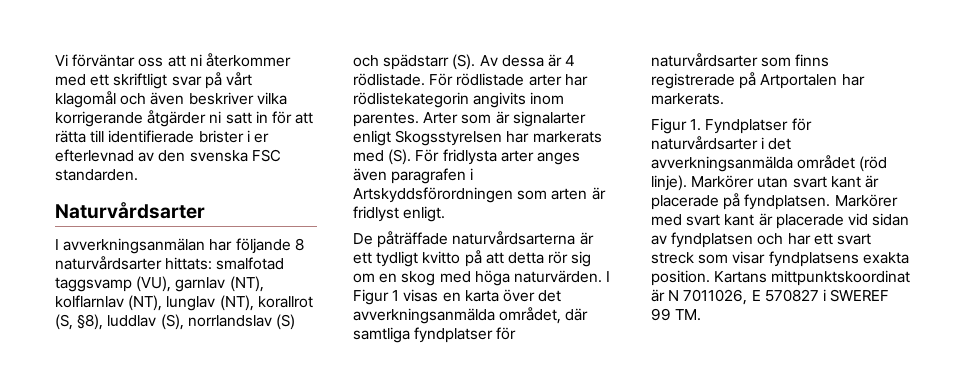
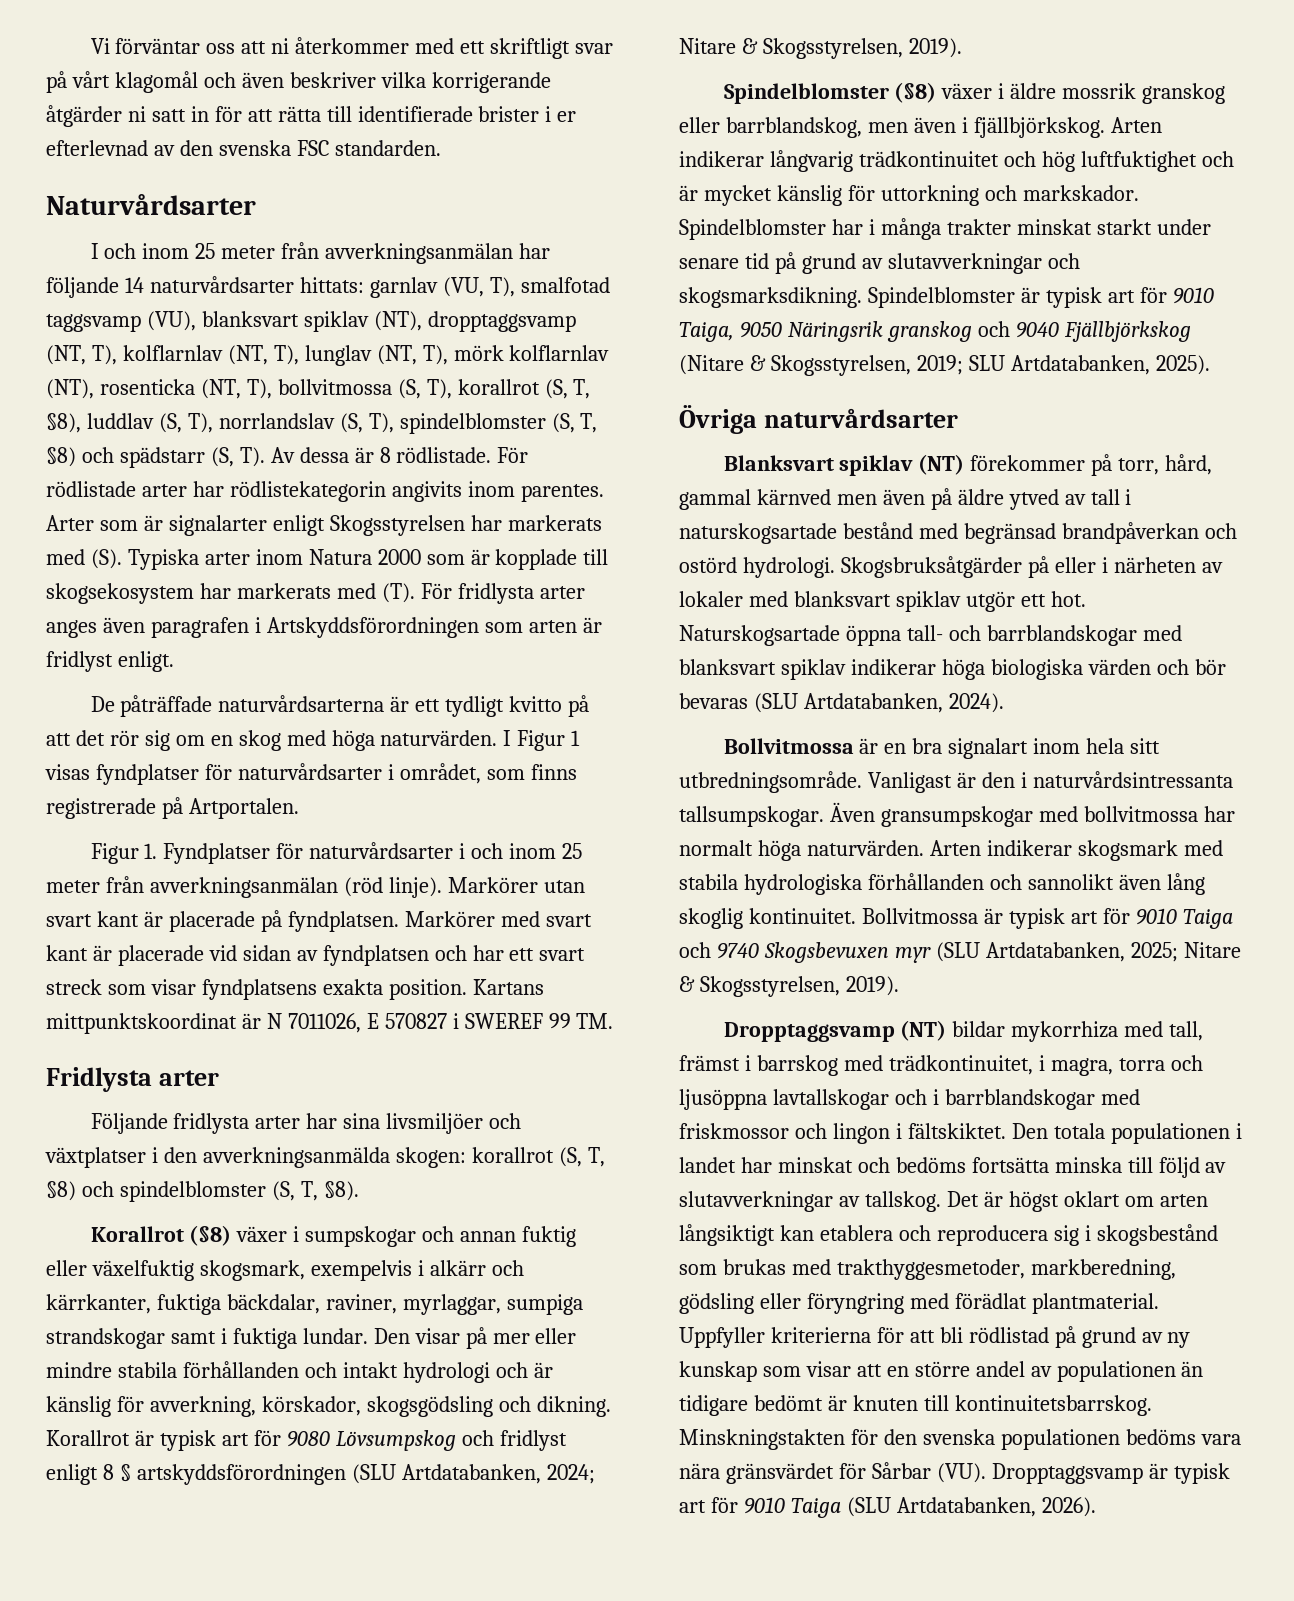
- I avverkningsanmälan har följande 8 naturvårdsarter hittats: smalfotad taggsvamp (VU), garnlav (NT), kolflarnlav (NT), lunglav (NT), korallrot (S, §8), luddlav (S), norrlandslav (S) och spädstarr (S). Av dessa är 4 rödlistade.
+ I och inom 25 meter från avverkningsanmälan har följande 14 naturvårdsarter hittats: garnlav (VU, T), smalfotad taggsvamp (VU), blanksvart spiklav (NT), dropptaggsvamp (NT, T), kolflarnlav (NT, T), lunglav (NT, T), mörk kolflarnlav (NT), rosenticka (NT, T), bollvitmossa (S, T), korallrot (S, T, §8), luddlav (S, T), norrlandslav (S, T), spindelblomster (S, T, §8) och spädstarr (S, T). Av dessa är 8 rödlistade.
- Arter som är signalarter enligt Skogsstyrelsen har markerats med (S). För fridlysta arter anges även paragrafen i Artskyddsförordningen som arten är fridlyst enligt.
+ Arter som är signalarter enligt Skogsstyrelsen har markerats med (S). Typiska arter inom Natura 2000 som är kopplade till skogsekosystem har markerats med (T). För fridlysta arter anges även paragrafen i Artskyddsförordningen som arten är fridlyst enligt.
- De påträffade naturvårdsarterna är ett tydligt kvitto på att detta rör sig om en skog med höga naturvärden.
+ De påträffade naturvårdsarterna är ett tydligt kvitto på att det rör sig om en skog med höga naturvärden.
- I Figur 1 visas en karta över det avverkningsanmälda området, där samtliga fyndplatser för naturvårdsarter som finns registrerade på Artportalen har markerats.
+ I Figur 1 visas fyndplatser för naturvårdsarter i området, som finns registrerade på Artportalen.
- Figur 1. Fyndplatser för naturvårdsarter i det avverkningsanmälda området (röd linje).
+ Figur 1. Fyndplatser för naturvårdsarter i och inom 25 meter från avverkningsanmälan (röd linje).
+ Fridlysta arter
+ Följande fridlysta arter har sina livsmiljöer och växtplatser i den avverkningsanmälda skogen: korallrot (S, T, §8) och spindelblomster (S, T, §8).
+ Korallrot (§8) växer i sumpskogar och annan fuktig eller växelfuktig skogsmark, exempelvis i alkärr och kärrkanter, fuktiga bäckdalar, raviner, myrlaggar, sumpiga strandskogar samt i fuktiga lundar. Den visar på mer eller mindre stabila förhållanden och intakt hydrologi och är känslig för avverkning, körskador, skogsgödsling och dikning. Korallrot är typisk art för 9080 Lövsumpskog och fridlyst enligt 8 § artskyddsförordningen (SLU Artdatabanken, 2024; Nitare & Skogsstyrelsen, 2019).
+ Spindelblomster (§8) växer i äldre mossrik granskog eller barrblandskog, men även i fjällbjörkskog. Arten indikerar långvarig trädkontinuitet och hög luftfuktighet och är mycket känslig för uttorkning och markskador. Spindelblomster har i många trakter minskat starkt under senare tid på grund av slutavverkningar och skogsmarksdikning. Spindelblomster är typisk art för 9010 Taiga, 9050 Näringsrik granskog och 9040 Fjällbjörkskog (Nitare & Skogsstyrelsen, 2019; SLU Artdatabanken, 2025).
+ Övriga naturvårdsarter
+ Blanksvart spiklav (NT) förekommer på torr, hård, gammal kärnved men även på äldre ytved av tall i naturskogsartade bestånd med begränsad brandpåverkan och ostörd hydrologi. Skogsbruksåtgärder på eller i närheten av lokaler med blanksvart spiklav utgör ett hot. Naturskogsartade öppna tall- och barrblandskogar med blanksvart spiklav indikerar höga biologiska värden och bör bevaras (SLU Artdatabanken, 2024).
+ Bollvitmossa är en bra signalart inom hela sitt utbredningsområde. Vanligast är den i naturvårdsintressanta tallsumpskogar. Även gransumpskogar med bollvitmossa har normalt höga naturvärden. Arten indikerar skogsmark med stabila hydrologiska förhållanden och sannolikt även lång skoglig kontinuitet. Bollvitmossa är typisk art för 9010 Taiga och 9740 Skogsbevuxen myr (SLU Artdatabanken, 2025; Nitare & Skogsstyrelsen, 2019).
+ Dropptaggsvamp (NT) bildar mykorrhiza med tall, främst i barrskog med trädkontinuitet, i magra, torra och ljusöppna lavtallskogar och i barrblandskogar med friskmossor och lingon i fältskiktet. Den totala populationen i landet har minskat och bedöms fortsätta minska till följd av slutavverkningar av tallskog. Det är högst oklart om arten långsiktigt kan etablera och reproducera sig i skogsbestånd som brukas med trakthyggesmetoder, markberedning, gödsling eller föryngring med förädlat plantmaterial. Uppfyller kriterierna för att bli rödlistad på grund av ny kunskap som visar att en större andel av populationen än tidigare bedömt är knuten till kontinuitetsbarrskog. Minskningstakten för den svenska populationen bedöms vara nära gränsvärdet för Sårbar (VU). Dropptaggsvamp är typisk art för 9010 Taiga (SLU Artdatabanken, 2026).

